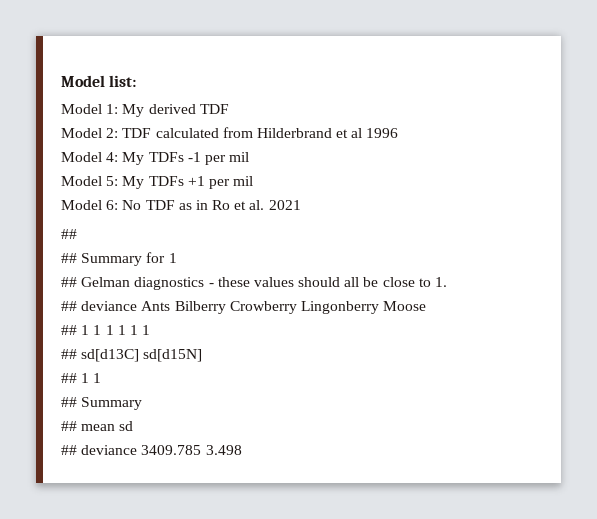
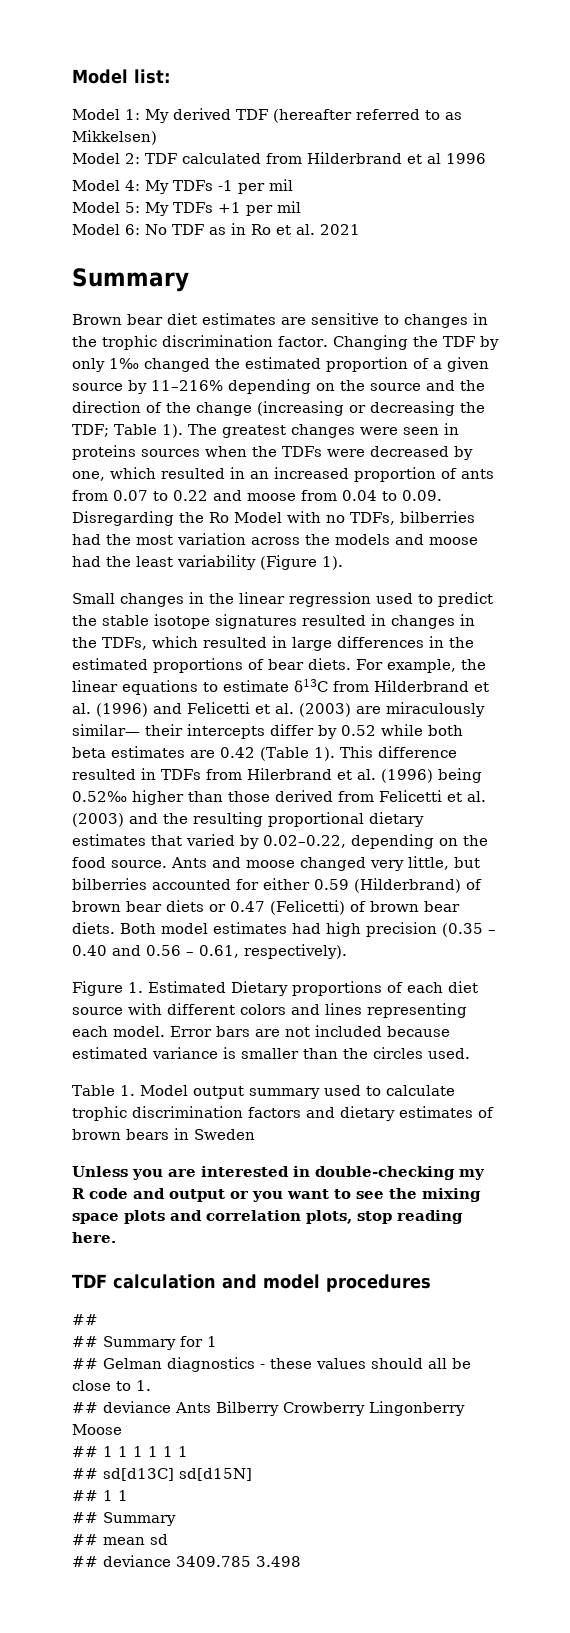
- Model 1: My derived TDF
+ Model 1: My derived TDF (hereafter referred to as Mikkelsen)
  Model 6: No TDF as in Ro et al. 2021
+ Summary
+ Brown bear diet estimates are sensitive to changes in the trophic discrimination factor. Changing the TDF by only 1‰ changed the estimated proportion of a given source by 11–216% depending on the source and the direction of the change (increasing or decreasing the TDF; Table 1). The greatest changes were seen in proteins sources when the TDFs were decreased by one, which resulted in an increased proportion of ants from 0.07 to 0.22 and moose from 0.04 to 0.09. Disregarding the Ro Model with no TDFs, bilberries had the most variation across the models and moose had the least variability (Figure 1).
+ Small changes in the linear regression used to predict the stable isotope signatures resulted in changes in the TDFs, which resulted in large differences in the estimated proportions of bear diets. For example, the linear equations to estimate δ13C from Hilderbrand et al. (1996) and Felicetti et al. (2003) are miraculously similar— their intercepts differ by 0.52 while both beta estimates are 0.42 (Table 1). This difference resulted in TDFs from Hilerbrand et al. (1996) being 0.52‰ higher than those derived from Felicetti et al. (2003) and the resulting proportional dietary estimates that varied by 0.02–0.22, depending on the food source. Ants and moose changed very little, but bilberries accounted for either 0.59 (Hilderbrand) of brown bear diets or 0.47 (Felicetti) of brown bear diets. Both model estimates had high precision (0.35 – 0.40 and 0.56 – 0.61, respectively).
+ Figure 1. Estimated Dietary proportions of each diet source with different colors and lines representing each model. Error bars are not included because estimated variance is smaller than the circles used.
+ Table 1. Model output summary used to calculate trophic discrimination factors and dietary estimates of brown bears in Sweden
+ Unless you are interested in double-checking my R code and output or you want to see the mixing space plots and correlation plots, stop reading here.
+ TDF calculation and model procedures

